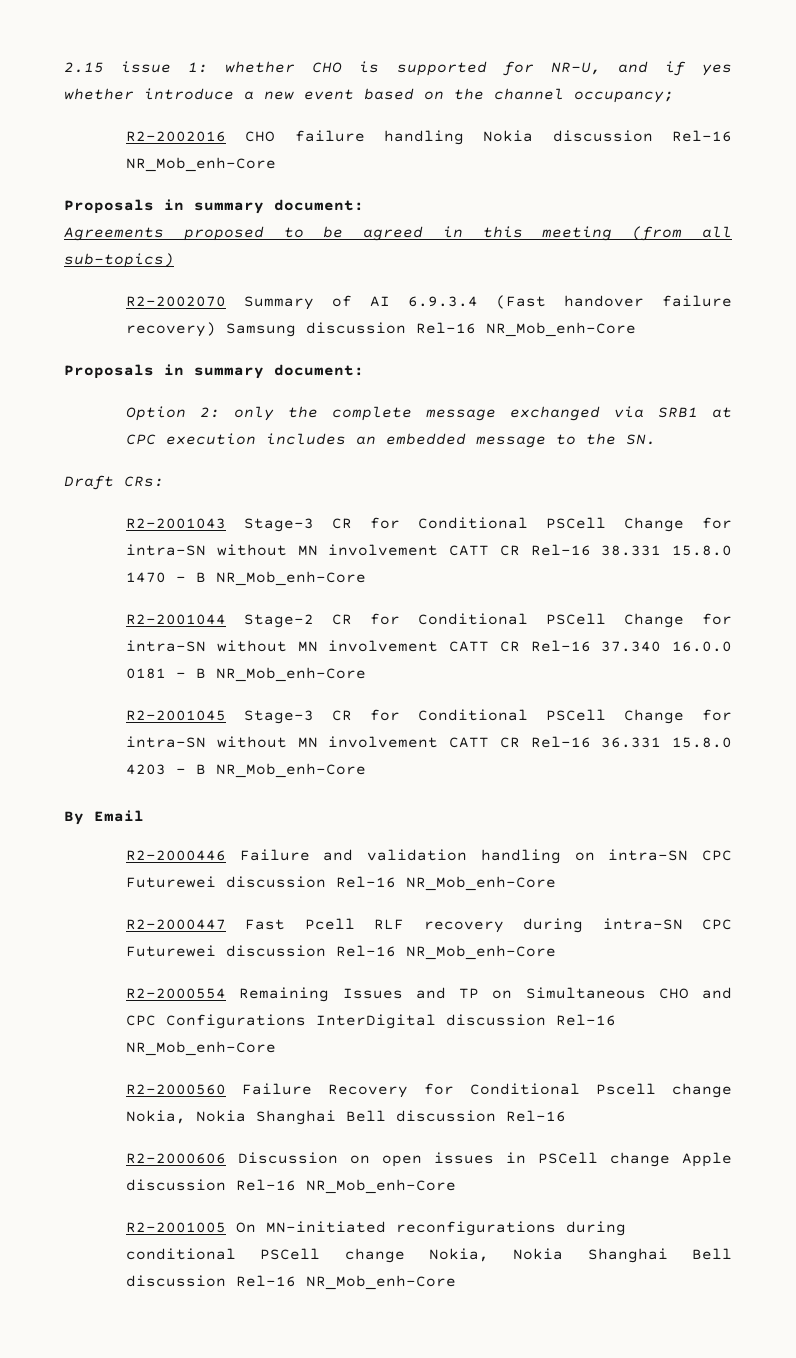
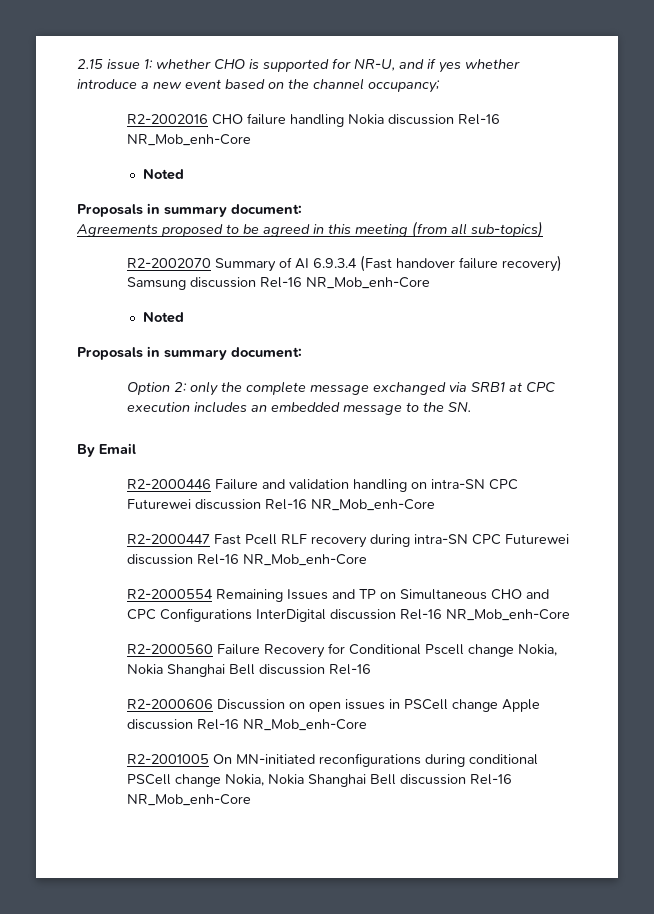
  R2-2002016 CHO failure handling Nokia discussion Rel-16 NR_Mob_enh-Core
+ Noted
  R2-2002070 Summary of AI 6.9.3.4 (Fast handover failure recovery) Samsung discussion Rel-16 NR_Mob_enh-Core
+ Noted
- Draft CRs:
- R2-2001043 Stage-3 CR for Conditional PSCell Change for intra-SN without MN involvement CATT CR Rel-16 38.331 15.8.0 1470 - B NR_Mob_enh-Core
- R2-2001044 Stage-2 CR for Conditional PSCell Change for intra-SN without MN involvement CATT CR Rel-16 37.340 16.0.0 0181 - B NR_Mob_enh-Core
- R2-2001045 Stage-3 CR for Conditional PSCell Change for intra-SN without MN involvement CATT CR Rel-16 36.331 15.8.0 4203 - B NR_Mob_enh-Core

